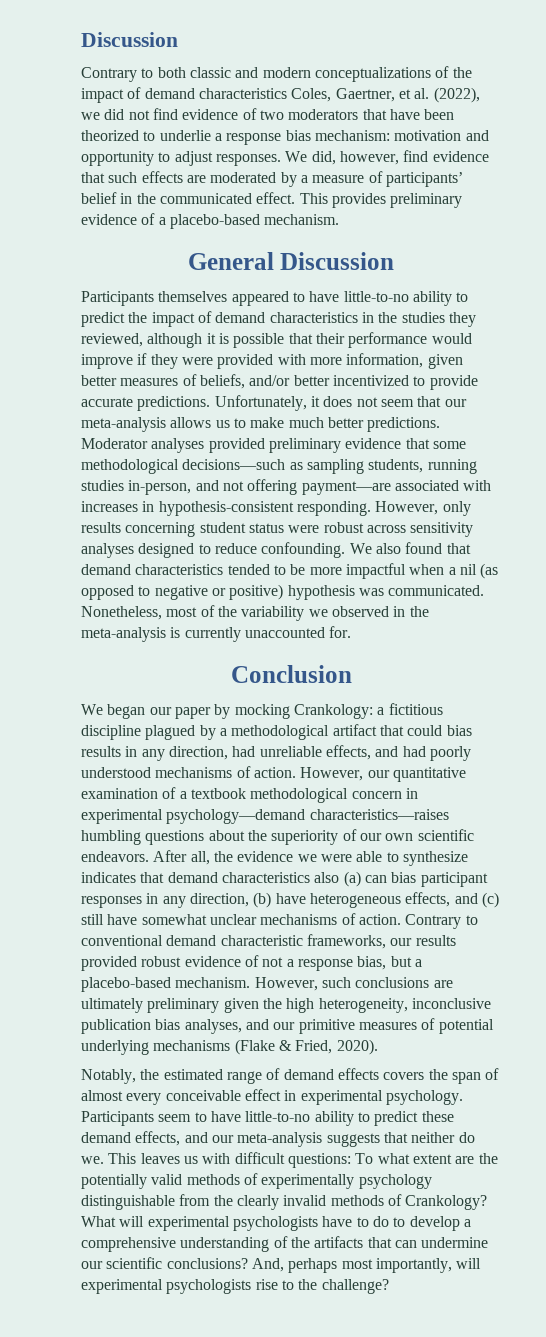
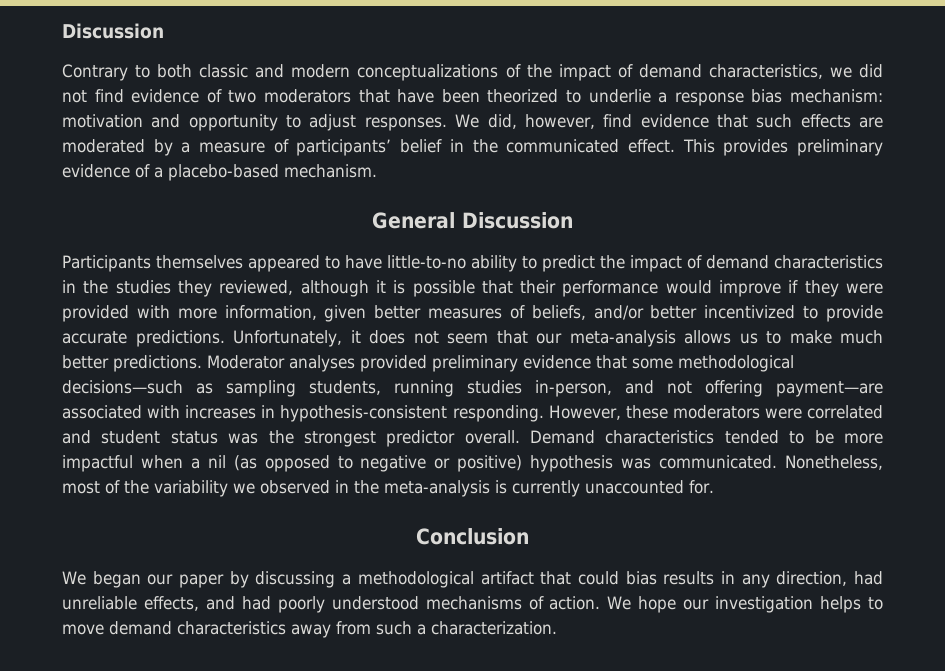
- Contrary to both classic and modern conceptualizations of the impact of demand characteristics Coles, Gaertner, et al. (2022), we did not find evidence of two moderators that have been theorized to underlie a response bias mechanism: motivation and opportunity to adjust responses.
+ Contrary to both classic and modern conceptualizations of the impact of demand characteristics, we did not find evidence of two moderators that have been theorized to underlie a response bias mechanism: motivation and opportunity to adjust responses.
- However, only results concerning student status were robust across sensitivity analyses designed to reduce confounding. We also found that demand characteristics tended to be more impactful when a nil (as opposed to negative or positive) hypothesis was communicated.
+ However, these moderators were correlated and student status was the strongest predictor overall. Demand characteristics tended to be more impactful when a nil (as opposed to negative or positive) hypothesis was communicated.
- We began our paper by mocking Crankology: a fictitious discipline plagued by a methodological artifact that could bias results in any direction, had unreliable effects, and had poorly understood mechanisms of action.
+ We began our paper by discussing a methodological artifact that could bias results in any direction, had unreliable effects, and had poorly understood mechanisms of action.
- However, our quantitative examination of a textbook methodological concern in experimental psychology—demand characteristics—raises humbling questions about the superiority of our own scientific endeavors. After all, the evidence we were able to synthesize indicates that demand characteristics also (a) can bias participant responses in any direction, (b) have heterogeneous effects, and (c) still have somewhat unclear mechanisms of action. Contrary to conventional demand characteristic frameworks, our results provided robust evidence of not a response bias, but a placebo-based mechanism. However, such conclusions are ultimately preliminary given the high heterogeneity, inconclusive publication bias analyses, and our primitive measures of potential underlying mechanisms (Flake & Fried, 2020).
- Notably, the estimated range of demand effects covers the span of almost every conceivable effect in experimental psychology. Participants seem to have little-to-no ability to predict these demand effects, and our meta-analysis suggests that neither do we. This leaves us with difficult questions: To what extent are the potentially valid methods of experimentally psychology distinguishable from the clearly invalid methods of Crankology? What will experimental psychologists have to do to develop a comprehensive understanding of the artifacts that can undermine our scientific conclusions? And, perhaps most importantly, will experimental psychologists rise to the challenge?
+ We hope our investigation helps to move demand characteristics away from such a characterization.

